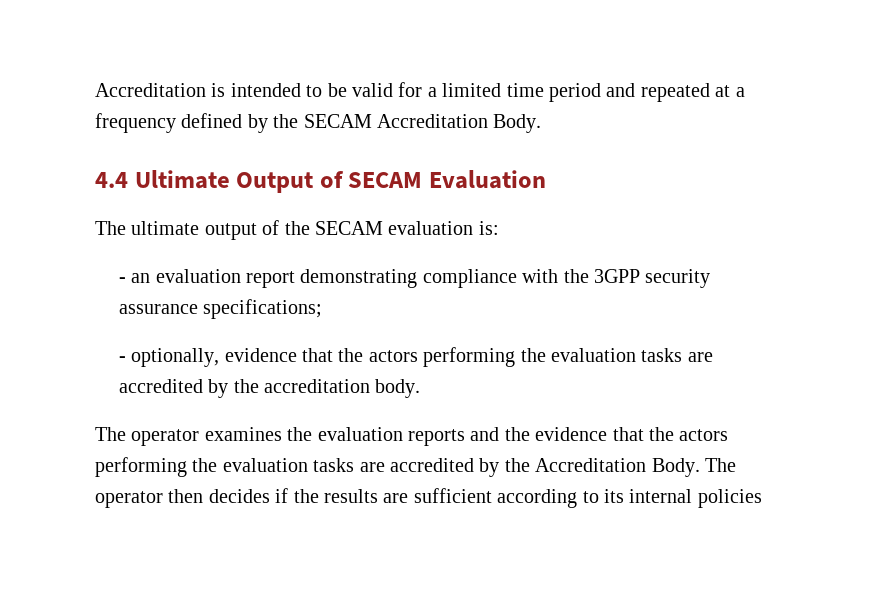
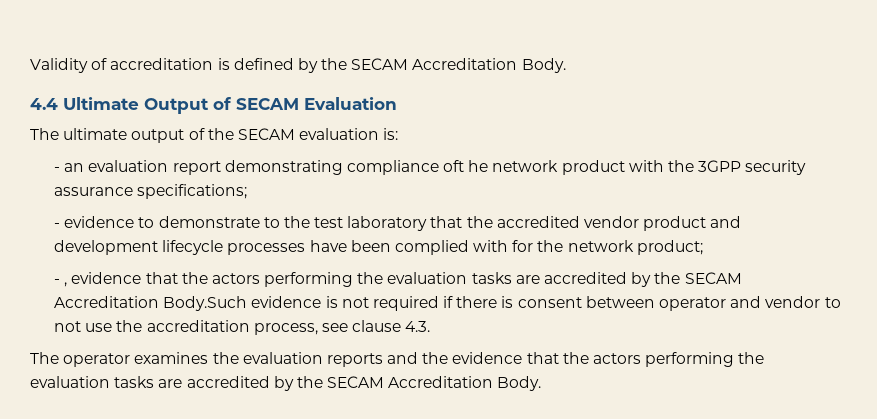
- Accreditation is intended to be valid for a limited time period and repeated at a frequency defined by the SECAM Accreditation Body.
+ Validity of accreditation is defined by the SECAM Accreditation Body.
- - an evaluation report demonstrating compliance with the 3GPP security assurance specifications;
+ - an evaluation report demonstrating compliance oft he network product with the 3GPP security assurance specifications;
- - optionally, evidence that the actors performing the evaluation tasks are accredited by the accreditation body.
+ - evidence to demonstrate to the test laboratory that the accredited vendor product and development lifecycle processes have been complied with for the network product;
+ - , evidence that the actors performing the evaluation tasks are accredited by the SECAM Accreditation Body.Such evidence is not required if there is consent between operator and vendor to not use the accreditation process, see clause 4.3.
- The operator examines the evaluation reports and the evidence that the actors performing the evaluation tasks are accredited by the Accreditation Body. The operator then decides if the results are sufficient according to its internal policies
+ The operator examines the evaluation reports and the evidence that the actors performing the evaluation tasks are accredited by the SECAM Accreditation Body.

